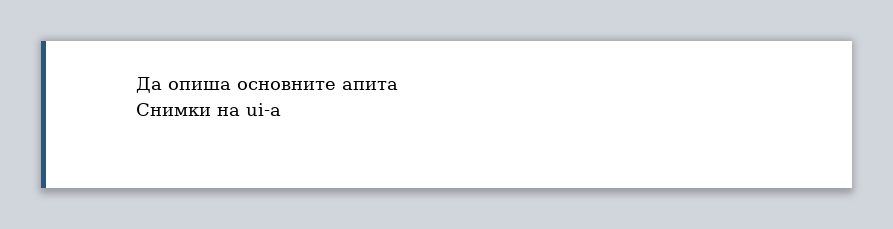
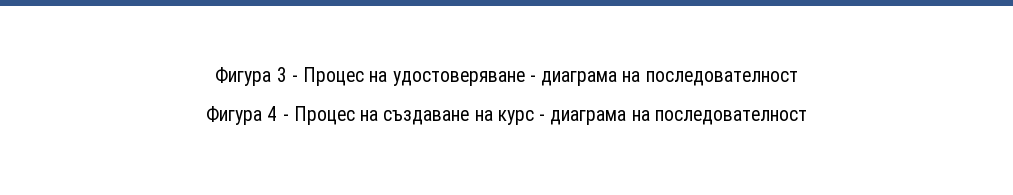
- Да опиша основните апита
- Снимки на ui-a
+ Фигура 3 - Процес на удостоверяване - диаграма на последователност
+ Фигура 4 - Процес на създаване на курс - диаграма на последователност

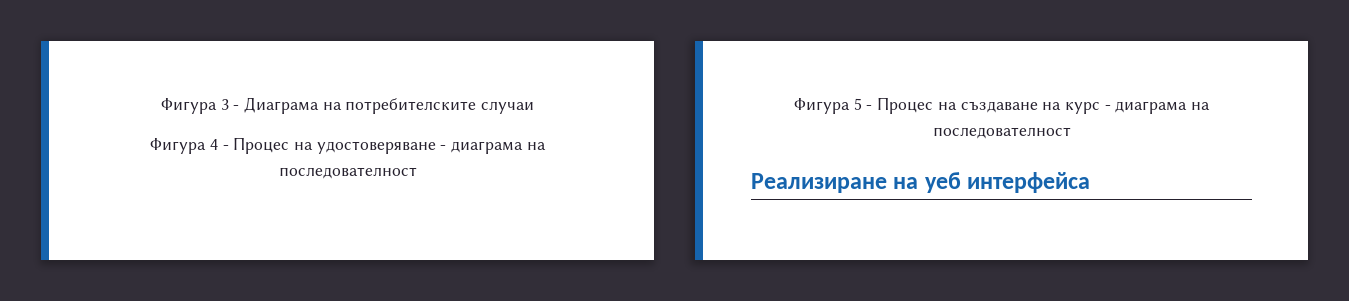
- Фигура 3 - Процес на удостоверяване - диаграма на последователност
+ Фигура 3 - Диаграма на потребителските случаи
+ Фигура 4 - Процес на удостоверяване - диаграма на последователност
- Фигура 4 - Процес на създаване на курс - диаграма на последователност
+ Фигура 5 - Процес на създаване на курс - диаграма на последователност
+ Реализиране на уеб интерфейса

